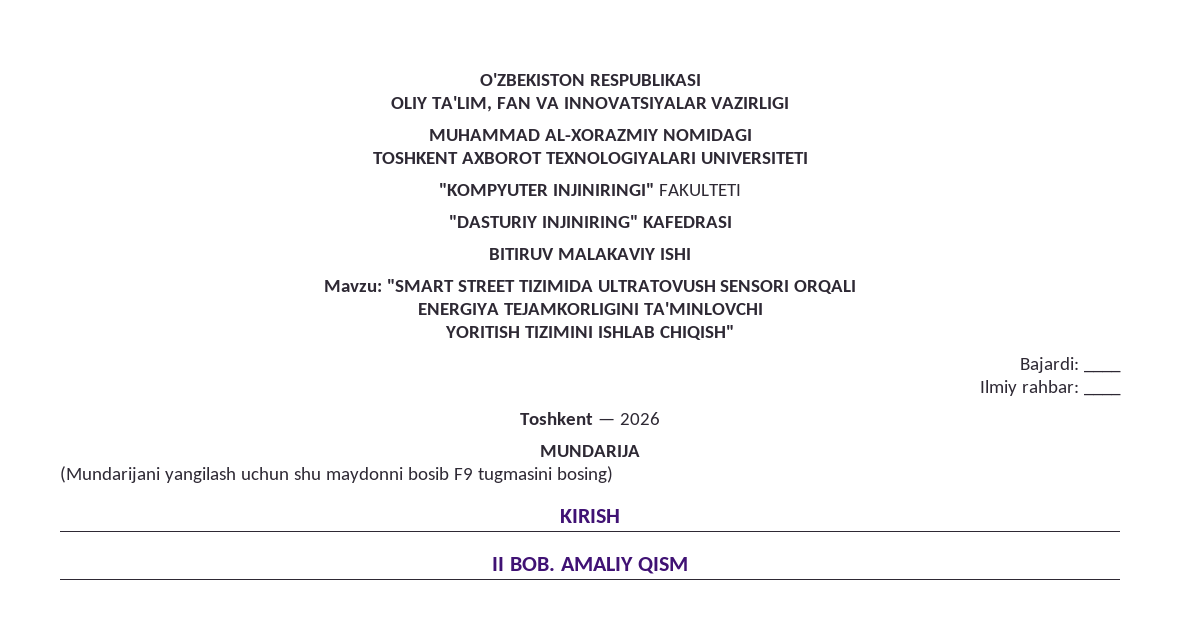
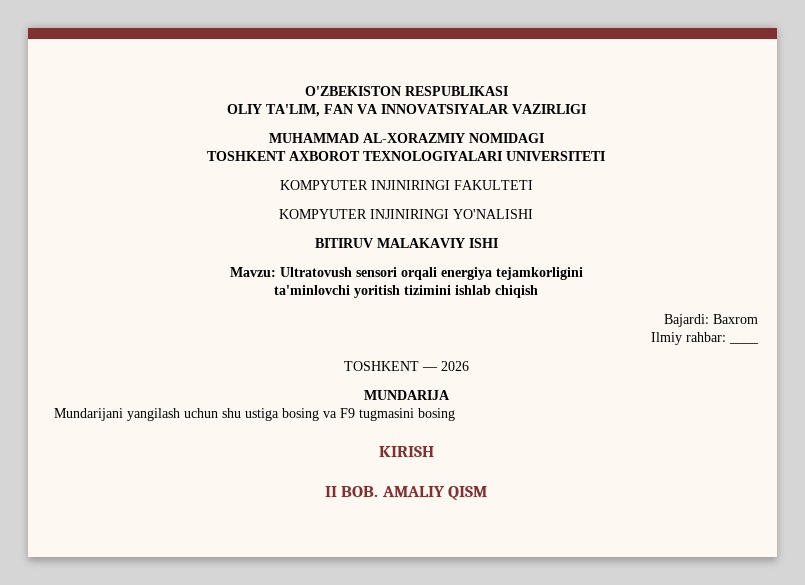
- "KOMPYUTER INJINIRINGI" FAKULTETI
+ KOMPYUTER INJINIRINGI FAKULTETI
- "DASTURIY INJINIRING" KAFEDRASI
+ KOMPYUTER INJINIRINGI YO'NALISHI
- Mavzu: "SMART STREET TIZIMIDA ULTRATOVUSH SENSORI ORQALI
- ENERGIYA TEJAMKORLIGINI TA'MINLOVCHI
- YORITISH TIZIMINI ISHLAB CHIQISH"
+ Mavzu: Ultratovush sensori orqali energiya tejamkorligini
+ ta'minlovchi yoritish tizimini ishlab chiqish
- Bajardi: ____
+ Bajardi: Baxrom
- Toshkent — 2026
+ TOSHKENT — 2026
- (Mundarijani yangilash uchun shu maydonni bosib F9 tugmasini bosing)
+ Mundarijani yangilash uchun shu ustiga bosing va F9 tugmasini bosing

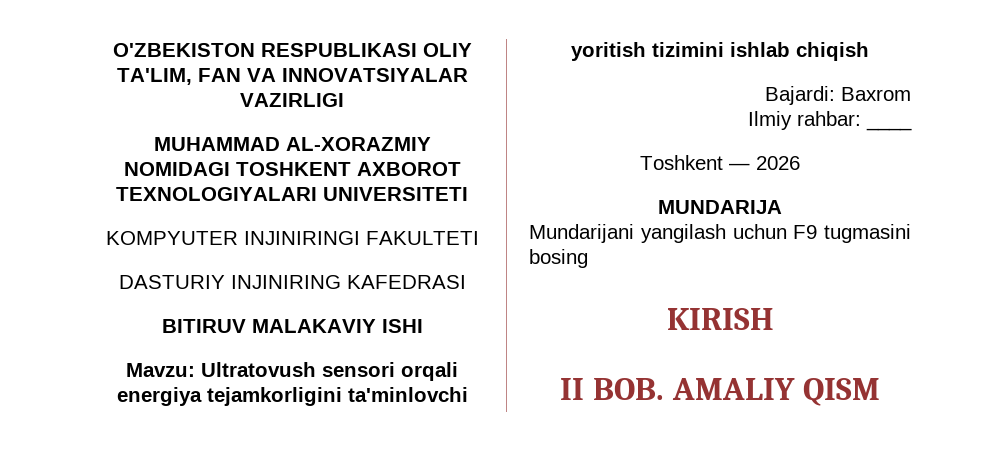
- O'ZBEKISTON RESPUBLIKASI
- OLIY TA'LIM, FAN VA INNOVATSIYALAR VAZIRLIGI
+ O'ZBEKISTON RESPUBLIKASI OLIY TA'LIM, FAN VA INNOVATSIYALAR VAZIRLIGI
- MUHAMMAD AL-XORAZMIY NOMIDAGI
- TOSHKENT AXBOROT TEXNOLOGIYALARI UNIVERSITETI
+ MUHAMMAD AL-XORAZMIY NOMIDAGI TOSHKENT AXBOROT TEXNOLOGIYALARI UNIVERSITETI
- KOMPYUTER INJINIRINGI YO'NALISHI
+ DASTURIY INJINIRING KAFEDRASI
- Mavzu: Ultratovush sensori orqali energiya tejamkorligini
- ta'minlovchi yoritish tizimini ishlab chiqish
+ Mavzu: Ultratovush sensori orqali energiya tejamkorligini ta'minlovchi yoritish tizimini ishlab chiqish
- TOSHKENT — 2026
+ Toshkent — 2026
- Mundarijani yangilash uchun shu ustiga bosing va F9 tugmasini bosing
+ Mundarijani yangilash uchun F9 tugmasini bosing

